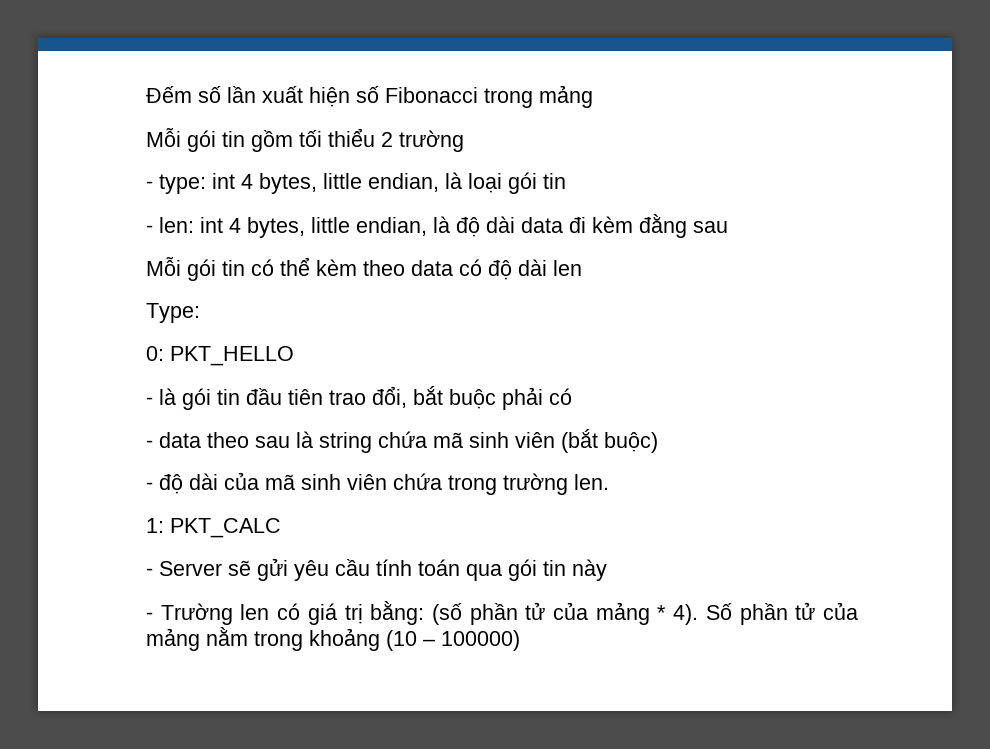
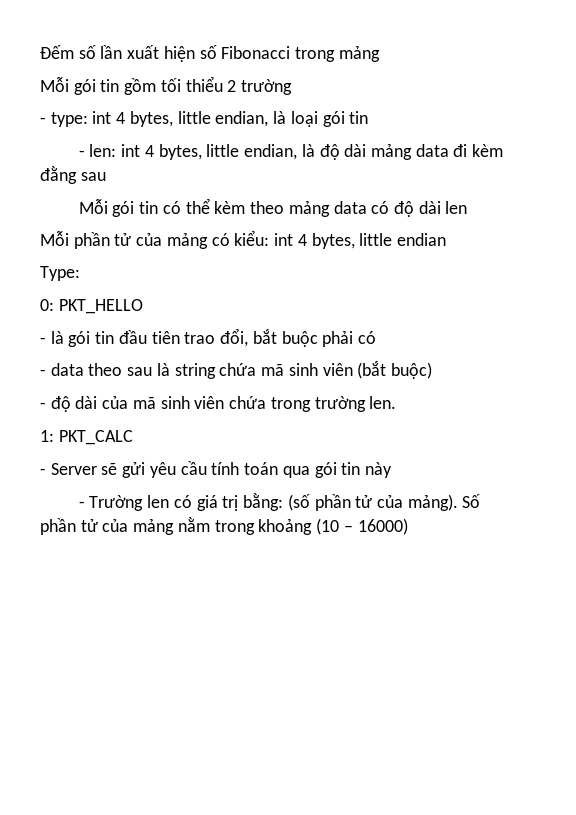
- - len: int 4 bytes, little endian, là độ dài data đi kèm đằng sau
+ - len: int 4 bytes, little endian, là độ dài mảng data đi kèm đằng sau
- Mỗi gói tin có thể kèm theo data có độ dài len
+ Mỗi gói tin có thể kèm theo mảng data có độ dài len
+ Mỗi phần tử của mảng có kiểu: int 4 bytes, little endian
- - Trường len có giá trị bằng: (số phần tử của mảng * 4).
+ - Trường len có giá trị bằng: (số phần tử của mảng).
- Số phần tử của mảng nằm trong khoảng (10 – 100000)
+ Số phần tử của mảng nằm trong khoảng (10 – 16000)

